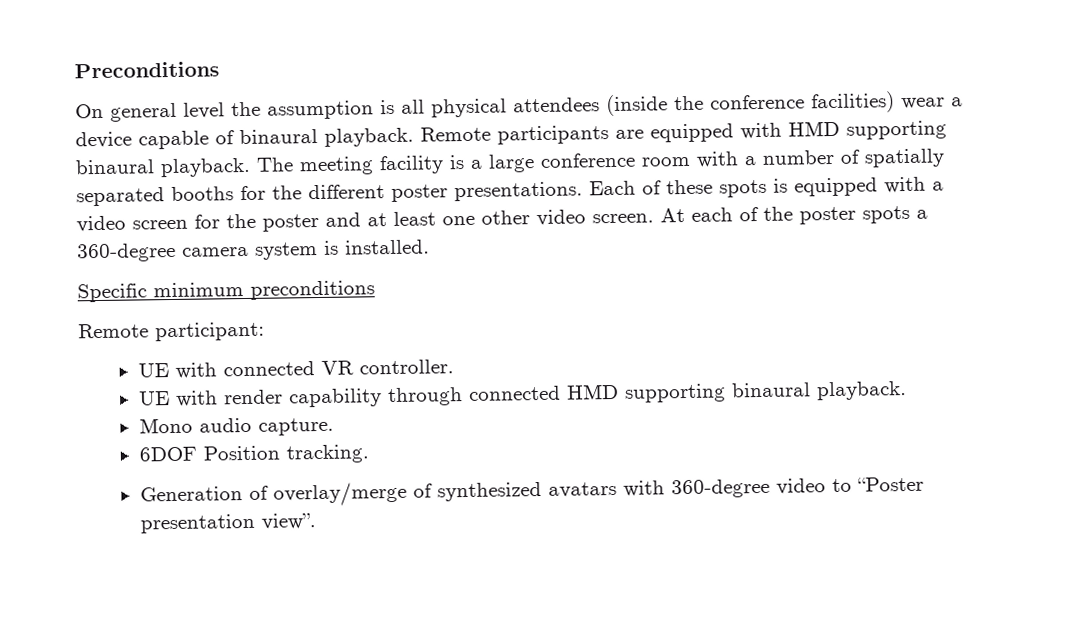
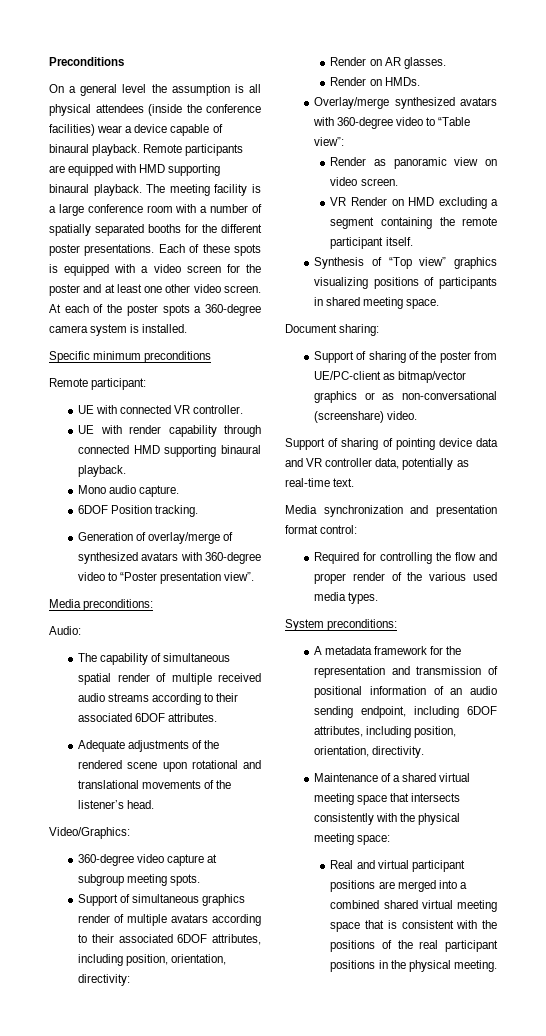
- On general level the assumption is all physical attendees (inside the conference facilities) wear a device capable of binaural playback.
+ On a general level the assumption is all physical attendees (inside the conference facilities) wear a device capable of binaural playback.
+ Media preconditions:
+ Audio:
+ The capability of simultaneous spatial render of multiple received audio streams according to their associated 6DOF attributes.
+ Adequate adjustments of the rendered scene upon rotational and translational movements of the listener’s head.
+ Video/Graphics:
+ 360-degree video capture at subgroup meeting spots.
+ Support of simultaneous graphics render of multiple avatars according to their associated 6DOF attributes, including position, orientation, directivity:
+ Render on AR glasses.
+ Render on HMDs.
+ Overlay/merge synthesized avatars with 360-degree video to “Table view”:
+ Render as panoramic view on video screen.
+ VR Render on HMD excluding a segment containing the remote participant itself.
+ Synthesis of “Top view” graphics visualizing positions of participants in shared meeting space.
+ Document sharing:
+ Support of sharing of the poster from UE/PC-client as bitmap/vector graphics or as non-conversational (screenshare) video.
+ Support of sharing of pointing device data and VR controller data, potentially as real-time text.
+ Media synchronization and presentation format control:
+ Required for controlling the flow and proper render of the various used media types.
+ System preconditions:
+ A metadata framework for the representation and transmission of positional information of an audio sending endpoint, including 6DOF attributes, including position, orientation, directivity.
+ Maintenance of a shared virtual meeting space that intersects consistently with the physical meeting space:
+ Real and virtual participant positions are merged into a combined shared virtual meeting space that is consistent with the positions of the real participant positions in the physical meeting.

